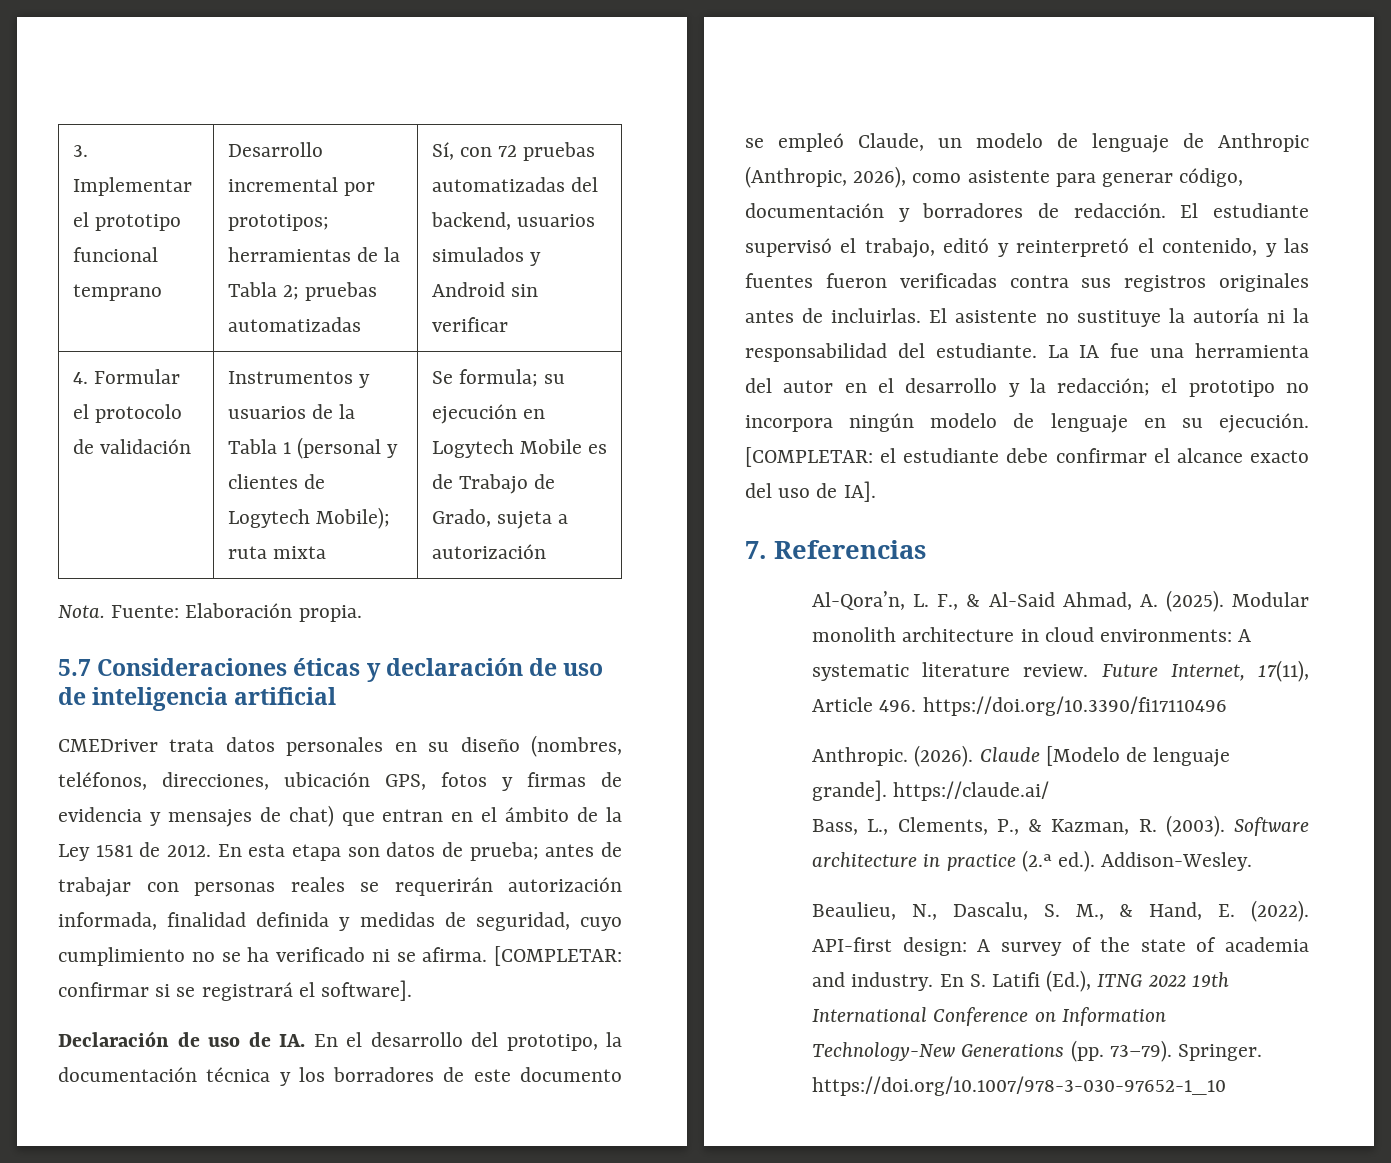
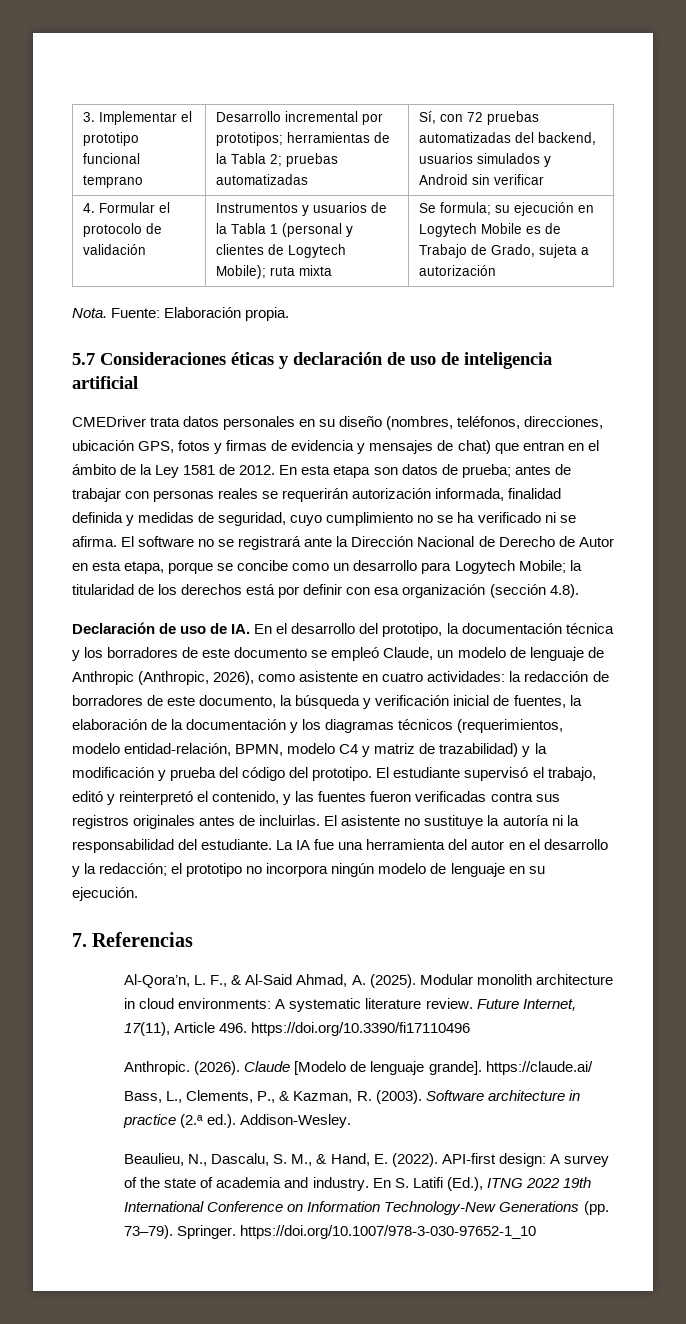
- [COMPLETAR: confirmar si se registrará el software].
+ El software no se registrará ante la Dirección Nacional de Derecho de Autor en esta etapa, porque se concibe como un desarrollo para Logytech Mobile; la titularidad de los derechos está por definir con esa organización (sección 4.8).
- Declaración de uso de IA. En el desarrollo del prototipo, la documentación técnica y los borradores de este documento se empleó Claude, un modelo de lenguaje de Anthropic (Anthropic, 2026), como asistente para generar código, documentación y borradores de redacción.
+ Declaración de uso de IA. En el desarrollo del prototipo, la documentación técnica y los borradores de este documento se empleó Claude, un modelo de lenguaje de Anthropic (Anthropic, 2026), como asistente en cuatro actividades: la redacción de borradores de este documento, la búsqueda y verificación inicial de fuentes, la elaboración de la documentación y los diagramas técnicos (requerimientos, modelo entidad-relación, BPMN, modelo C4 y matriz de trazabilidad) y la modificación y prueba del código del prototipo.
- [COMPLETAR: el estudiante debe confirmar el alcance exacto del uso de IA].

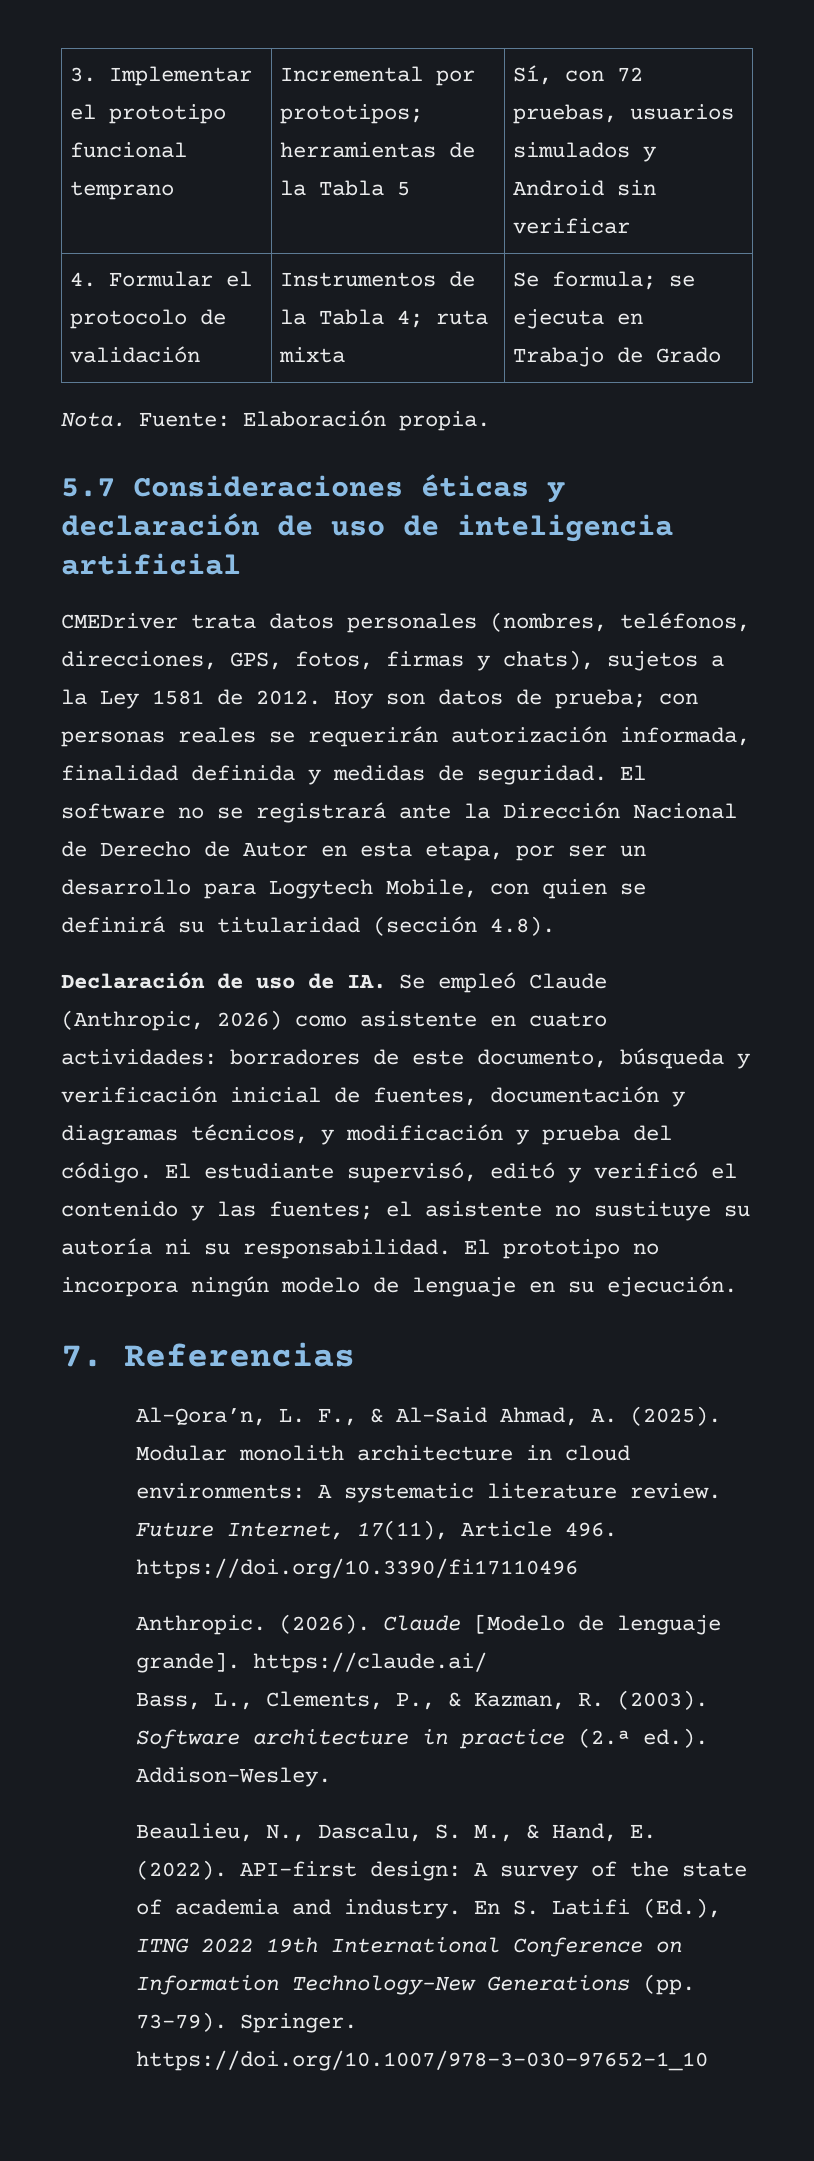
- 3. Implementar el prototipo funcional temprano | Desarrollo incremental por prototipos; herramientas de la Tabla 2; pruebas automatizadas | Sí, con 72 pruebas automatizadas del backend, usuarios simulados y Android sin verificar
+ 3. Implementar el prototipo funcional temprano | Incremental por prototipos; herramientas de la Tabla 5 | Sí, con 72 pruebas, usuarios simulados y Android sin verificar
- 4. Formular el protocolo de validación | Instrumentos y usuarios de la Tabla 1 (personal y clientes de Logytech Mobile); ruta mixta | Se formula; su ejecución en Logytech Mobile es de Trabajo de Grado, sujeta a autorización
+ 4. Formular el protocolo de validación | Instrumentos de la Tabla 4; ruta mixta | Se formula; se ejecuta en Trabajo de Grado
- CMEDriver trata datos personales en su diseño (nombres, teléfonos, direcciones, ubicación GPS, fotos y firmas de evidencia y mensajes de chat) que entran en el ámbito de la Ley 1581 de 2012.
+ CMEDriver trata datos personales (nombres, teléfonos, direcciones, GPS, fotos, firmas y chats), sujetos a la Ley 1581 de 2012.
- En esta etapa son datos de prueba; antes de trabajar con personas reales se requerirán autorización informada, finalidad definida y medidas de seguridad, cuyo cumplimiento no se ha verificado ni se afirma.
+ Hoy son datos de prueba; con personas reales se requerirán autorización informada, finalidad definida y medidas de seguridad.
- El software no se registrará ante la Dirección Nacional de Derecho de Autor en esta etapa, porque se concibe como un desarrollo para Logytech Mobile; la titularidad de los derechos está por definir con esa organización (sección 4.8).
+ El software no se registrará ante la Dirección Nacional de Derecho de Autor en esta etapa, por ser un desarrollo para Logytech Mobile, con quien se definirá su titularidad (sección 4.8).
- Declaración de uso de IA. En el desarrollo del prototipo, la documentación técnica y los borradores de este documento se empleó Claude, un modelo de lenguaje de Anthropic (Anthropic, 2026), como asistente en cuatro actividades: la redacción de borradores de este documento, la búsqueda y verificación inicial de fuentes, la elaboración de la documentación y los diagramas técnicos (requerimientos, modelo entidad-relación, BPMN, modelo C4 y matriz de trazabilidad) y la modificación y prueba del código del prototipo. El estudiante supervisó el trabajo, editó y reinterpretó el contenido, y las fuentes fueron verificadas contra sus registros originales antes de incluirlas. El asistente no sustituye la autoría ni la responsabilidad del estudiante. La IA fue una herramienta del autor en el desarrollo y la redacción; el prototipo no incorpora ningún modelo de lenguaje en su ejecución.
+ Declaración de uso de IA. Se empleó Claude (Anthropic, 2026) como asistente en cuatro actividades: borradores de este documento, búsqueda y verificación inicial de fuentes, documentación y diagramas técnicos, y modificación y prueba del código. El estudiante supervisó, editó y verificó el contenido y las fuentes; el asistente no sustituye su autoría ni su responsabilidad. El prototipo no incorpora ningún modelo de lenguaje en su ejecución.

